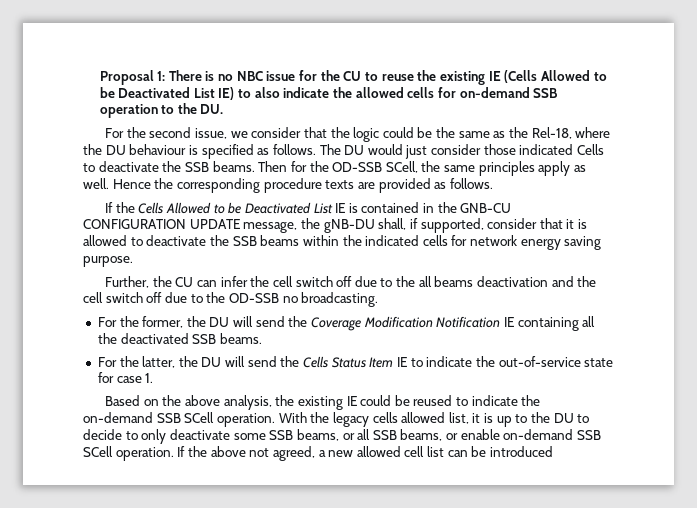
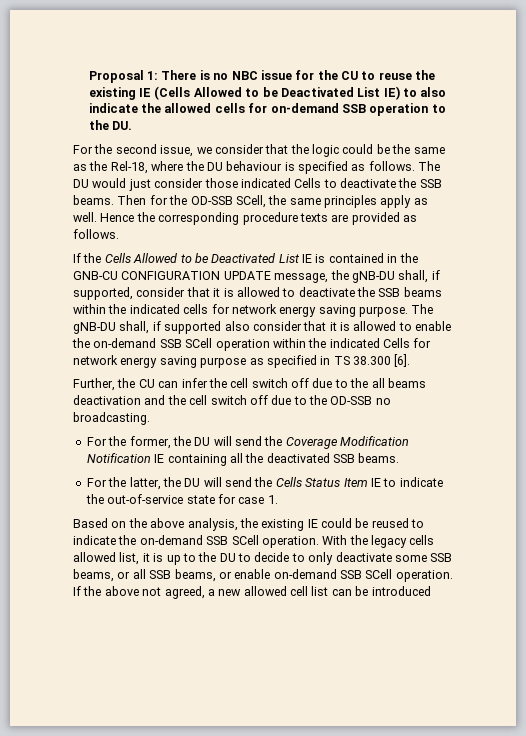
+ The gNB-DU shall, if supported also consider that it is allowed to enable the on-demand SSB SCell operation within the indicated Cells for network energy saving purpose as specified in TS 38.300 [6].

